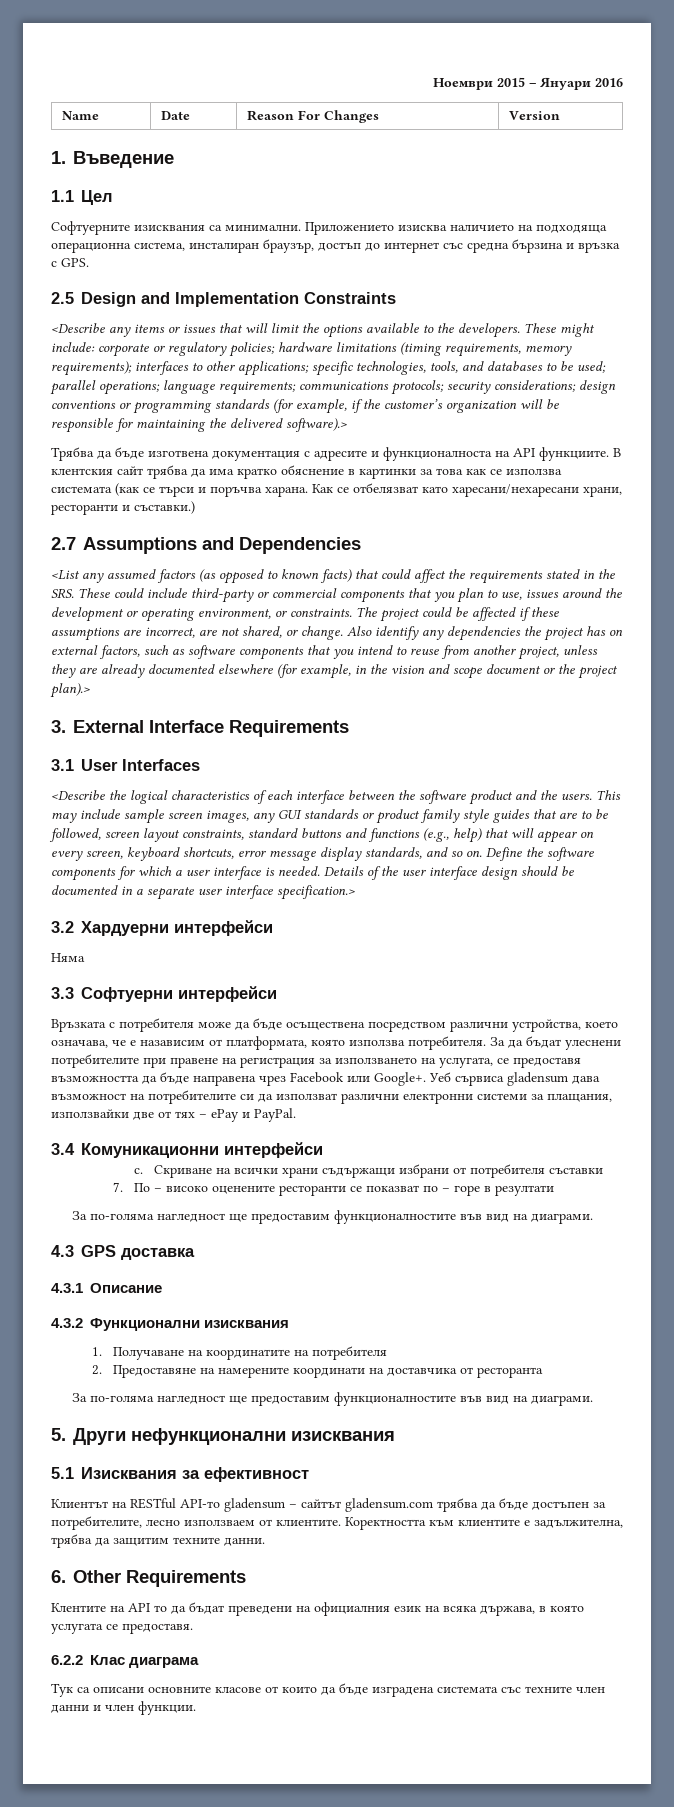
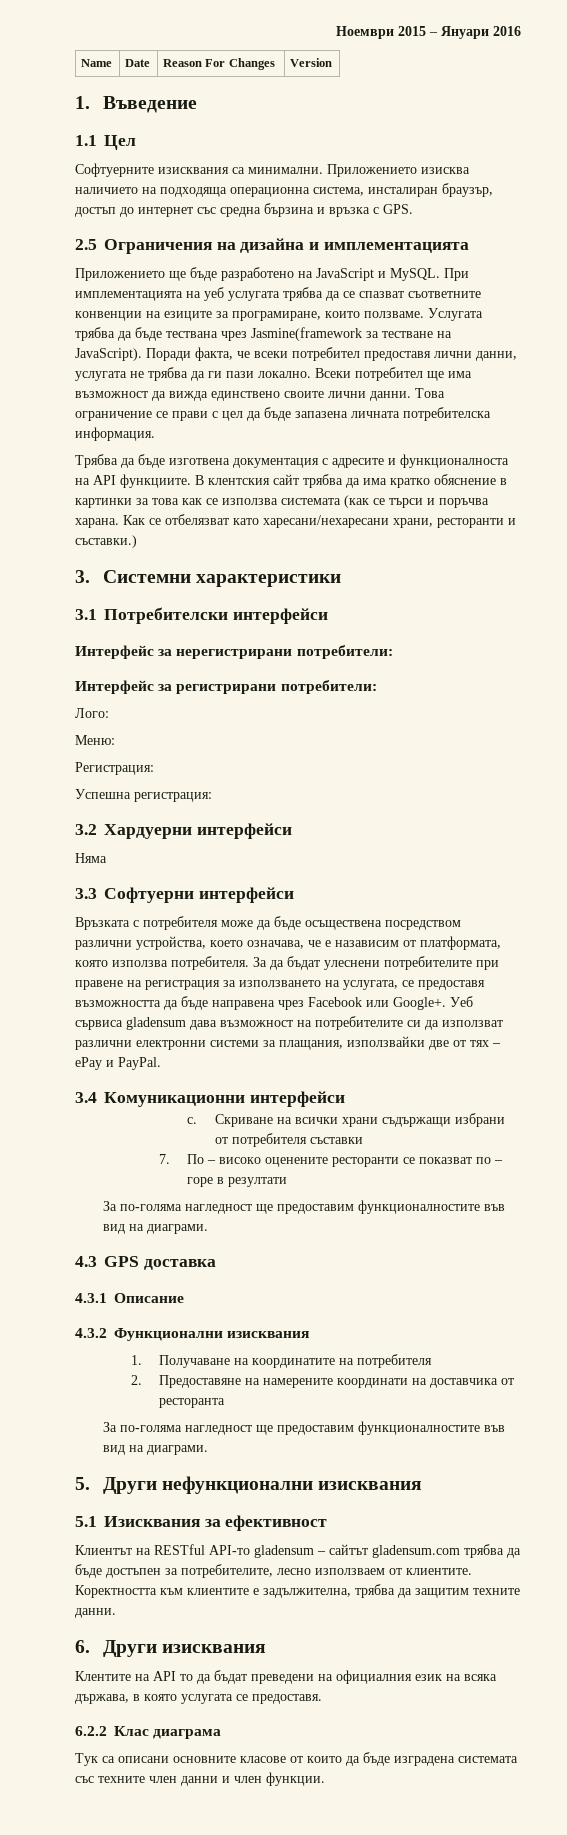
- 2.5 Design and Implementation Constraints
- <Describe any items or issues that will limit the options available to the developers. These might include: corporate or regulatory policies; hardware limitations (timing requirements, memory requirements); interfaces to other applications; specific technologies, tools, and databases to be used; parallel operations; language requirements; communications protocols; security considerations; design conventions or programming standards (for example, if the customer’s organization will be responsible for maintaining the delivered software).>
+ 2.5 Ограничения на дизайна и имплементацията
+ Приложението ще бъде разработено на JavaScript и MySQL. При имплементацията на уеб услугата трябва да се спазват съответните конвенции на езиците за програмиране, които ползваме. Услугата трябва да бъде тествана чрез Jasmine(framework за тестване на JavaScript). Поради факта, че всеки потребител предоставя лични данни, услугата не трябва да ги пази локално. Всеки потребител ще има възможност да вижда единствено своите лични данни. Това ограничение се прави с цел да бъде запазена личната потребителска информация.
- 2.7 Assumptions and Dependencies
- <List any assumed factors (as opposed to known facts) that could affect the requirements stated in the SRS. These could include third-party or commercial components that you plan to use, issues around the development or operating environment, or constraints. The project could be affected if these assumptions are incorrect, are not shared, or change. Also identify any dependencies the project has on external factors, such as software components that you intend to reuse from another project, unless they are already documented elsewhere (for example, in the vision and scope document or the project plan).>
- 3. External Interface Requirements
- 3.1 User Interfaces
- <Describe the logical characteristics of each interface between the software product and the users. This may include sample screen images, any GUI standards or product family style guides that are to be followed, screen layout constraints, standard buttons and functions (e.g., help) that will appear on every screen, keyboard shortcuts, error message display standards, and so on. Define the software components for which a user interface is needed. Details of the user interface design should be documented in a separate user interface specification.>
+ 3. Системни характеристики
+ 3.1 Потребителски интерфейси
+ Интерфейс за нерегистрирани потребители:
+ Интерфейс за регистрирани потребители:
+ Лого:
+ Меню:
+ Регистрация:
+ Успешна регистрация:
- 6. Other Requirements
+ 6. Други изисквания

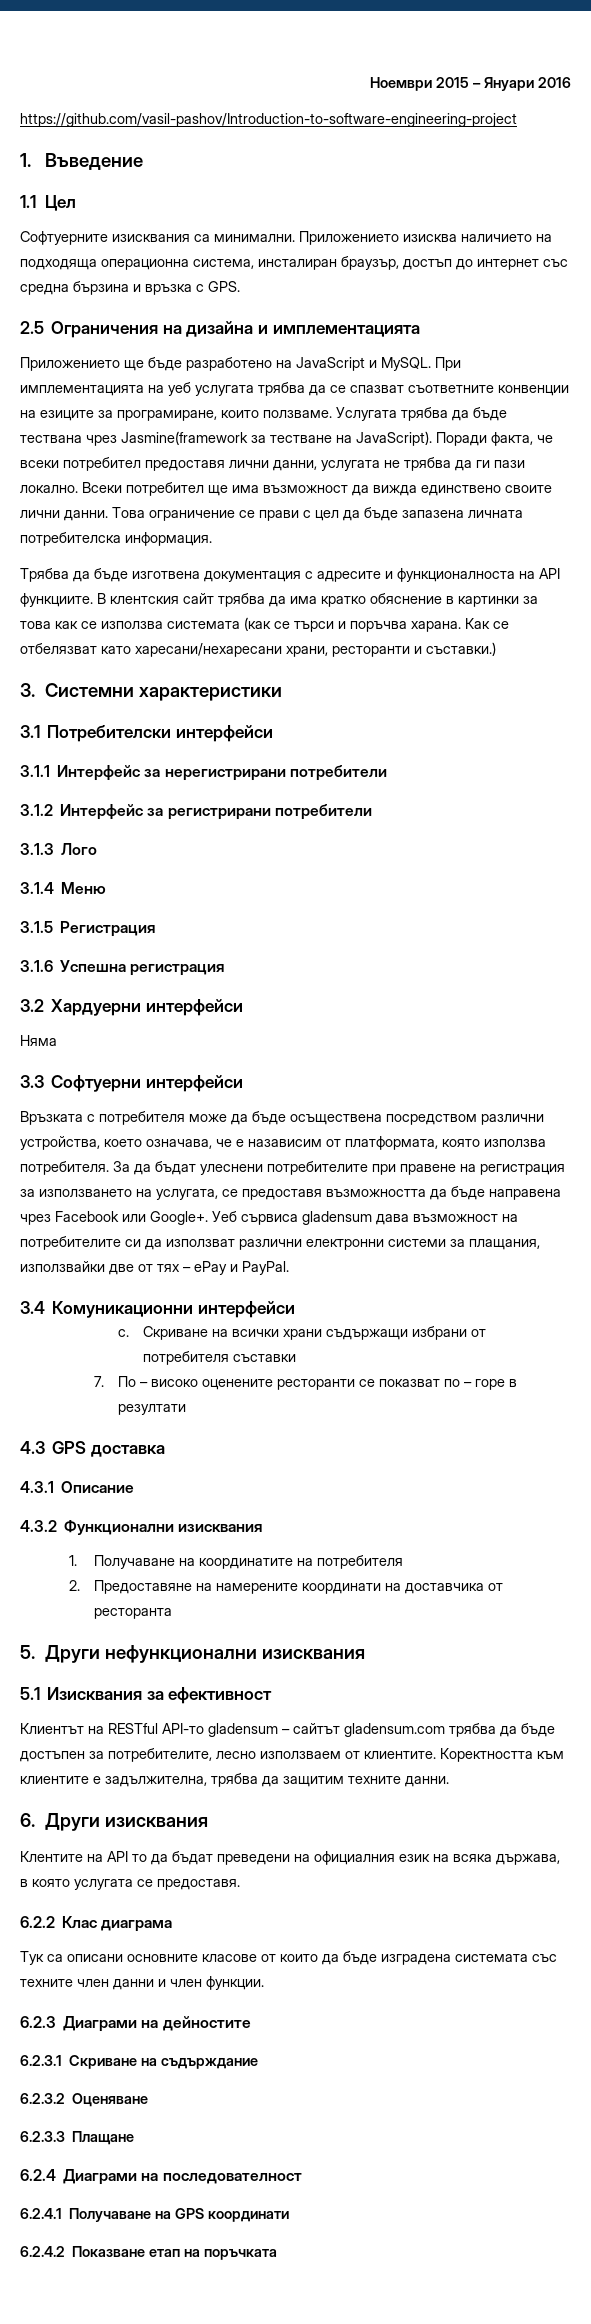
- Name | Date | Reason For Changes | Version
+ https://github.com/vasil-pashov/Introduction-to-software-engineering-project
- Интерфейс за нерегистрирани потребители:
- Интерфейс за регистрирани потребители:
- Лого:
- Меню:
- Регистрация:
- Успешна регистрация:
+ 3.1.1 Интерфейс за нерегистрирани потребители
+ 3.1.2 Интерфейс за регистрирани потребители
+ 3.1.3 Лого
+ 3.1.4 Меню
+ 3.1.5 Регистрация
+ 3.1.6 Успешна регистрация
  7. По – високо оценените ресторанти се показват по – горе в резултати
- За по-голяма нагледност ще предоставим функционалностите във вид на диаграми.
  2. Предоставяне на намерените координати на доставчика от ресторанта
- За по-голяма нагледност ще предоставим функционалностите във вид на диаграми.
+ 6.2.3 Диаграми на дейностите
+ 6.2.3.1 Скриване на съдърждание
+ 6.2.3.2 Оценяване
+ 6.2.3.3 Плащане
+ 6.2.4 Диаграми на последователност
+ 6.2.4.1 Получаване на GPS координати
+ 6.2.4.2 Показване етап на поръчката

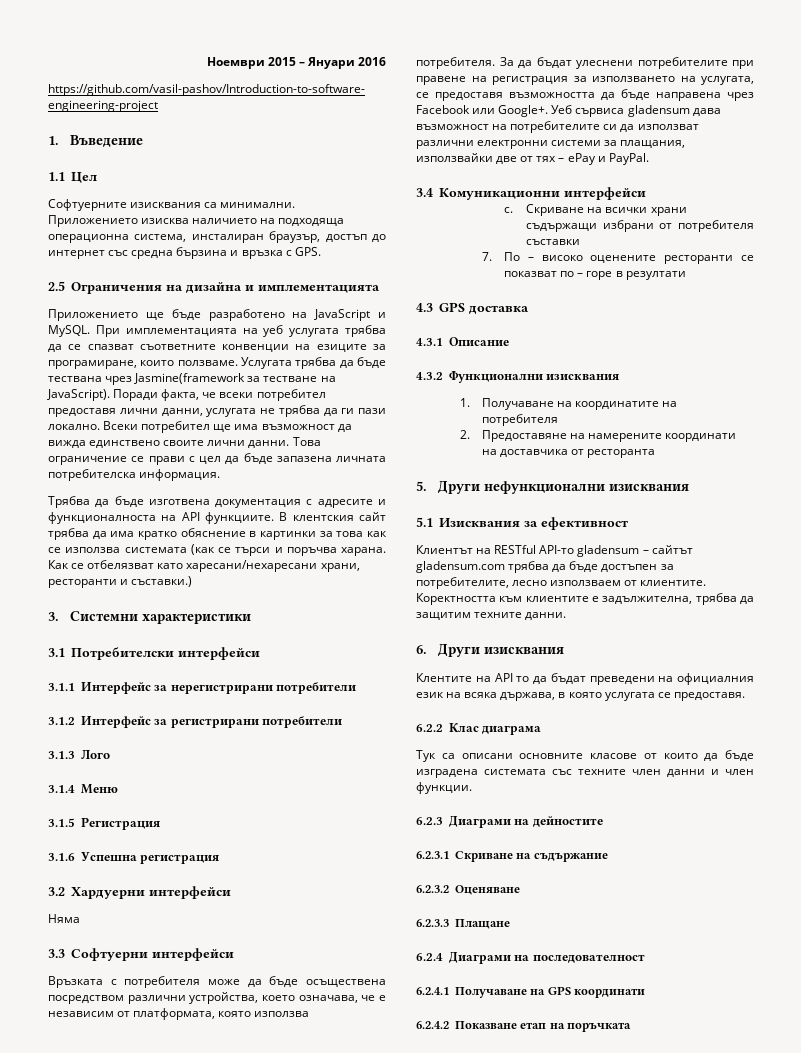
- Връзката с потребителя може да бъде осъществена посредством различни устройства, което означава, че е назависим от платформата, която използва потребителя.
+ Връзката с потребителя може да бъде осъществена посредством различни устройства, което означава, че е независим от платформата, която използва потребителя.
- 6.2.3.1 Скриване на съдърждание
+ 6.2.3.1 Скриване на съдържание

